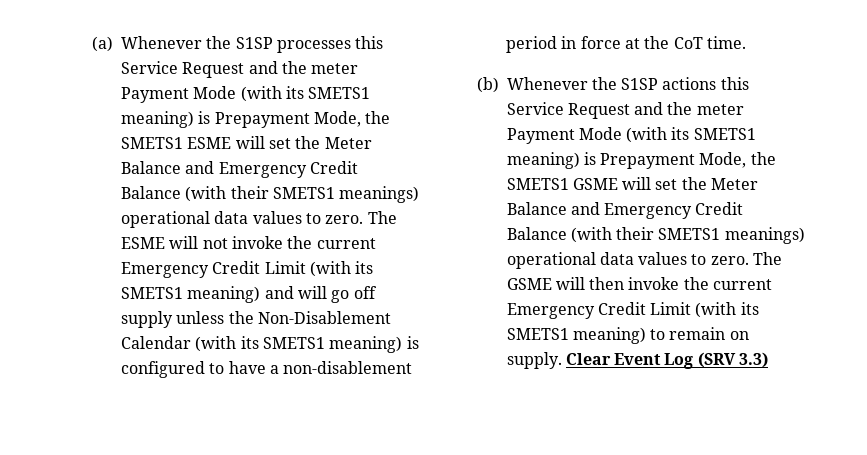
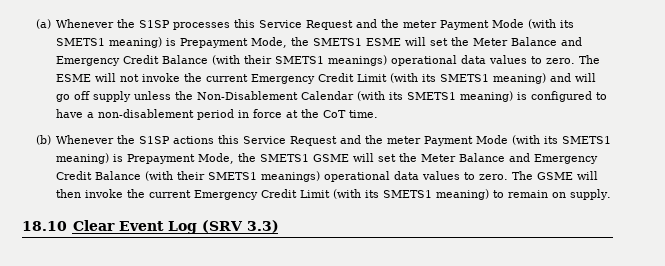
- The GSME will then invoke the current Emergency Credit Limit (with its SMETS1 meaning) to remain on supply. Clear Event Log (SRV 3.3)
+ The GSME will then invoke the current Emergency Credit Limit (with its SMETS1 meaning) to remain on supply.
+ 18.10 Clear Event Log (SRV 3.3)

